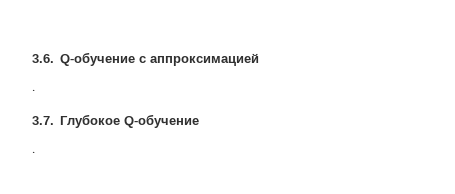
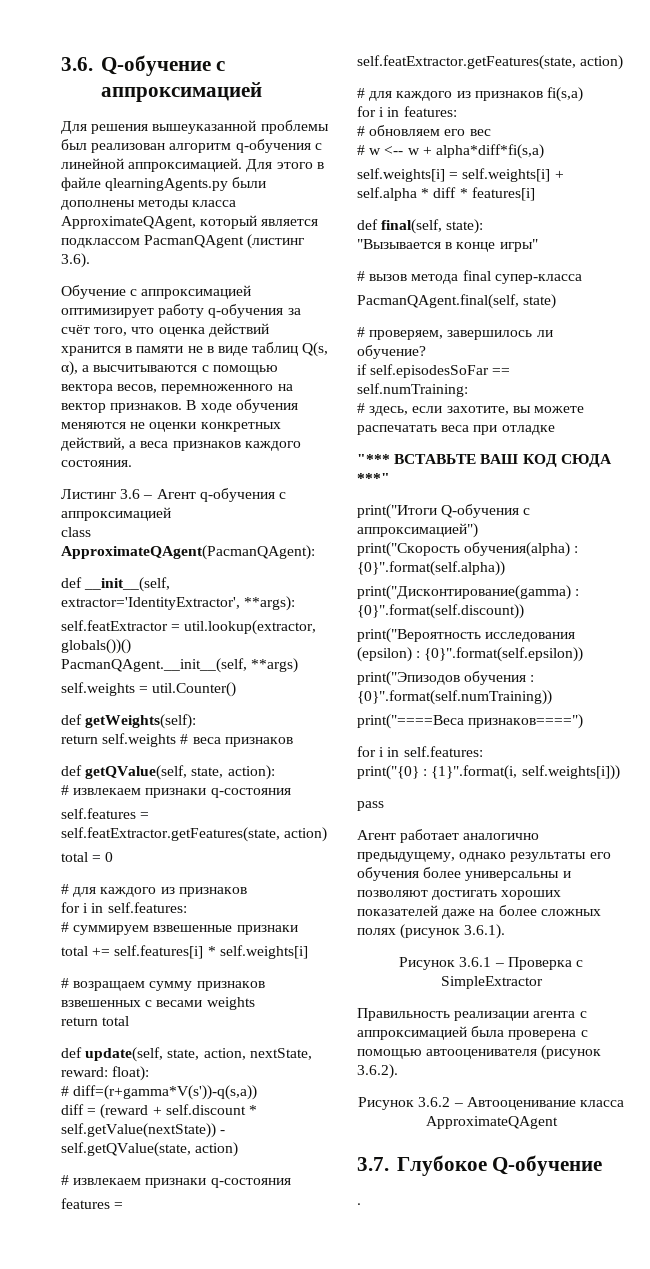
  3.6. Q-обучение с аппроксимацией
- .
+ Для решения вышеуказанной проблемы был реализован алгоритм q-обучения с линейной аппроксимацией. Для этого в файле qlearningAgents.py были дополнены методы класса ApproximateQAgent, который является подклассом PacmanQAgent (листинг 3.6).
+ Обучение с аппроксимацией оптимизирует работу q-обучения за счёт того, что оценка действий хранится в памяти не в виде таблиц Q(s, α), а высчитываются с помощью вектора весов, перемноженного на вектор признаков. В ходе обучения меняются не оценки конкретных действий, а веса признаков каждого состояния.
+ Листинг 3.6 – Агент q-обучения с аппроксимацией
+ class ApproximateQAgent(PacmanQAgent):
+ def __init__(self, extractor='IdentityExtractor', **args):
+ self.featExtractor = util.lookup(extractor, globals())()
+ PacmanQAgent.__init__(self, **args)
+ self.weights = util.Counter()
+ def getWeights(self):
+ return self.weights # веса признаков
+ def getQValue(self, state, action):
+ # извлекаем признаки q-состояния
+ self.features = self.featExtractor.getFeatures(state, action)
+ total = 0
+ # для каждого из признаков
+ for i in self.features:
+ # суммируем взвешенные признаки
+ total += self.features[i] * self.weights[i]
+ # возращаем сумму признаков взвешенных с весами weights
+ return total
+ def update(self, state, action, nextState, reward: float):
+ # diff=(r+gamma*V(s'))-q(s,a))
+ diff = (reward + self.discount * self.getValue(nextState)) - self.getQValue(state, action)
+ # извлекаем признаки q-состояния
+ features = self.featExtractor.getFeatures(state, action)
+ # для каждого из признаков fi(s,a)
+ for i in features:
+ # обновляем его вес
+ # w <-- w + alpha*diff*fi(s,a)
+ self.weights[i] = self.weights[i] + self.alpha * diff * features[i]
+ def final(self, state):
+ "Вызывается в конце игры"
+ # вызов метода final супер-класса
+ PacmanQAgent.final(self, state)
+ # проверяем, завершилось ли обучение?
+ if self.episodesSoFar == self.numTraining:
+ # здесь, если захотите, вы можете распечатать веса при отладке
+ "*** ВСТАВЬТЕ ВАШ КОД СЮДА ***"
+ print("Итоги Q-обучения с аппроксимацией")
+ print("Скорость обучения(alpha) : {0}".format(self.alpha))
+ print("Дисконтирование(gamma) : {0}".format(self.discount))
+ print("Вероятность исследования (epsilon) : {0}".format(self.epsilon))
+ print("Эпизодов обучения : {0}".format(self.numTraining))
+ print("====Веса признаков====")
+ for i in self.features:
+ print("{0} : {1}".format(i, self.weights[i]))
+ pass
+ Агент работает аналогично предыдущему, однако результаты его обучения более универсальны и позволяют достигать хороших показателей даже на более сложных полях (рисунок 3.6.1).
+ Рисунок 3.6.1 – Проверка с SimpleExtractor
+ Правильность реализации агента с аппроксимацией была проверена с помощью автооценивателя (рисунок 3.6.2).
+ Рисунок 3.6.2 – Автооценивание класса ApproximateQAgent

